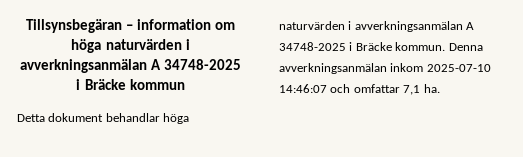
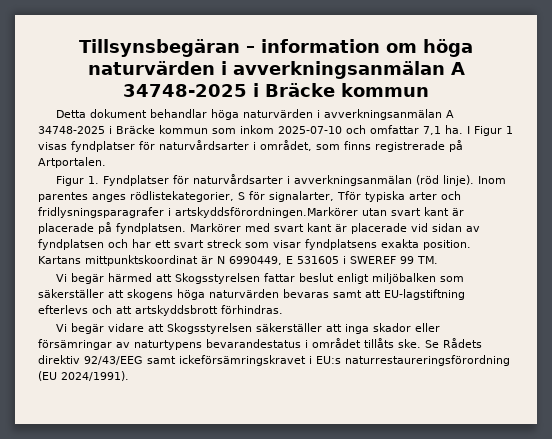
- Detta dokument behandlar höga naturvärden i avverkningsanmälan A 34748-2025 i Bräcke kommun. Denna avverkningsanmälan inkom 2025-07-10 14:46:07 och omfattar 7,1 ha.
+ Detta dokument behandlar höga naturvärden i avverkningsanmälan A 34748-2025 i Bräcke kommun som inkom 2025-07-10 och omfattar 7,1 ha.
+ I Figur 1 visas fyndplatser för naturvårdsarter i området, som finns registrerade på Artportalen.
+ Figur 1. Fyndplatser för naturvårdsarter i avverkningsanmälan (röd linje). Inom parentes anges rödlistekategorier, S för signalarter, Tför typiska arter och fridlysningsparagrafer i artskyddsförordningen.Markörer utan svart kant är placerade på fyndplatsen. Markörer med svart kant är placerade vid sidan av fyndplatsen och har ett svart streck som visar fyndplatsens exakta position. Kartans mittpunktskoordinat är N 6990449, E 531605 i SWEREF 99 TM.
+ Vi begär härmed att Skogsstyrelsen fattar beslut enligt miljöbalken som säkerställer att skogens höga naturvärden bevaras samt att EU-lagstiftning efterlevs och att artskyddsbrott förhindras.
+ Vi begär vidare att Skogsstyrelsen säkerställer att inga skador eller försämringar av naturtypens bevarandestatus i området tillåts ske. Se Rådets direktiv 92/43/EEG samt ickeförsämringskravet i EU:s naturrestaureringsförordning (EU 2024/1991).

